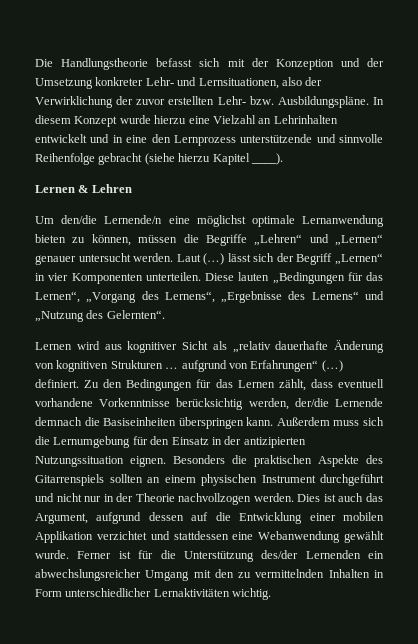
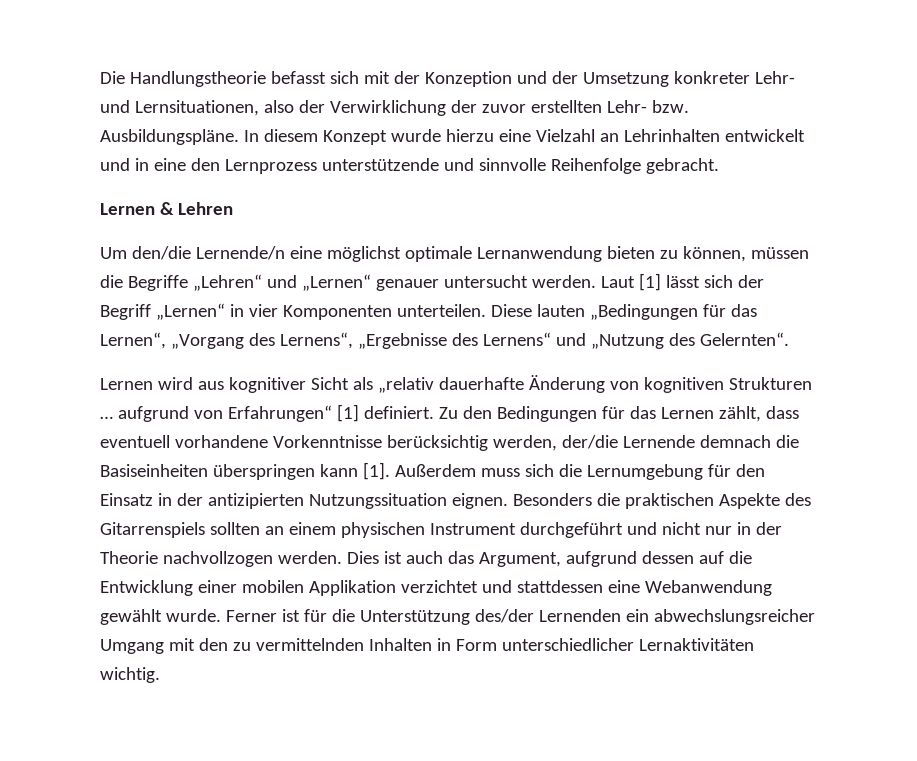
- In diesem Konzept wurde hierzu eine Vielzahl an Lehrinhalten entwickelt und in eine den Lernprozess unterstützende und sinnvolle Reihenfolge gebracht (siehe hierzu Kapitel ____).
+ In diesem Konzept wurde hierzu eine Vielzahl an Lehrinhalten entwickelt und in eine den Lernprozess unterstützende und sinnvolle Reihenfolge gebracht.
- Laut (…) lässt sich der Begriff „Lernen“ in vier Komponenten unterteilen.
+ Laut [1] lässt sich der Begriff „Lernen“ in vier Komponenten unterteilen.
- Lernen wird aus kognitiver Sicht als „relativ dauerhafte Änderung von kognitiven Strukturen … aufgrund von Erfahrungen“ (…) definiert.
+ Lernen wird aus kognitiver Sicht als „relativ dauerhafte Änderung von kognitiven Strukturen … aufgrund von Erfahrungen“ [1] definiert.
- Zu den Bedingungen für das Lernen zählt, dass eventuell vorhandene Vorkenntnisse berücksichtig werden, der/die Lernende demnach die Basiseinheiten überspringen kann.
+ Zu den Bedingungen für das Lernen zählt, dass eventuell vorhandene Vorkenntnisse berücksichtig werden, der/die Lernende demnach die Basiseinheiten überspringen kann [1].

